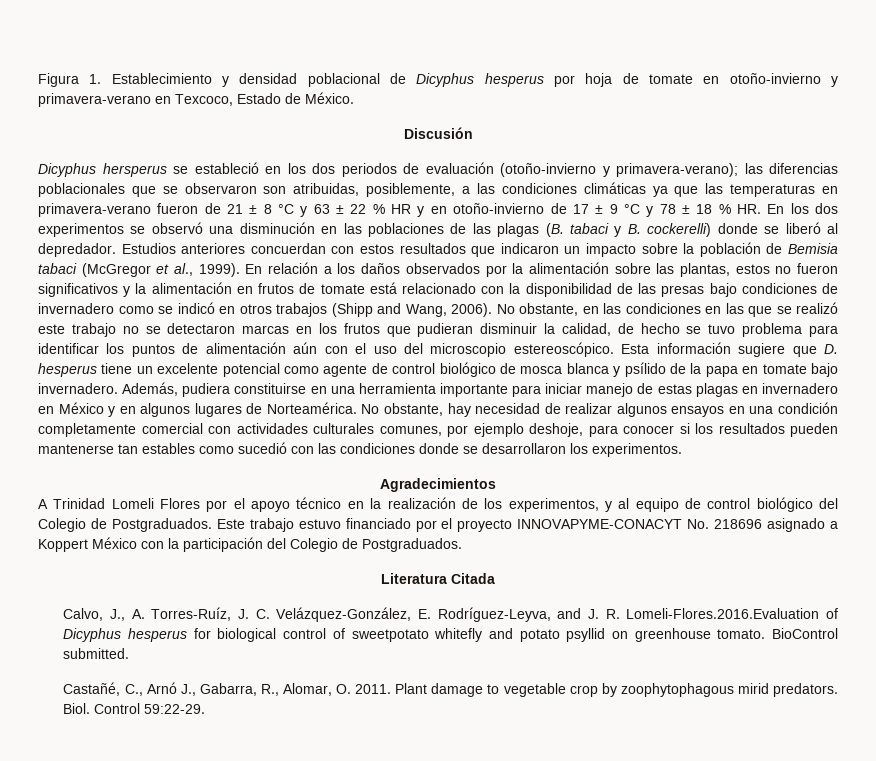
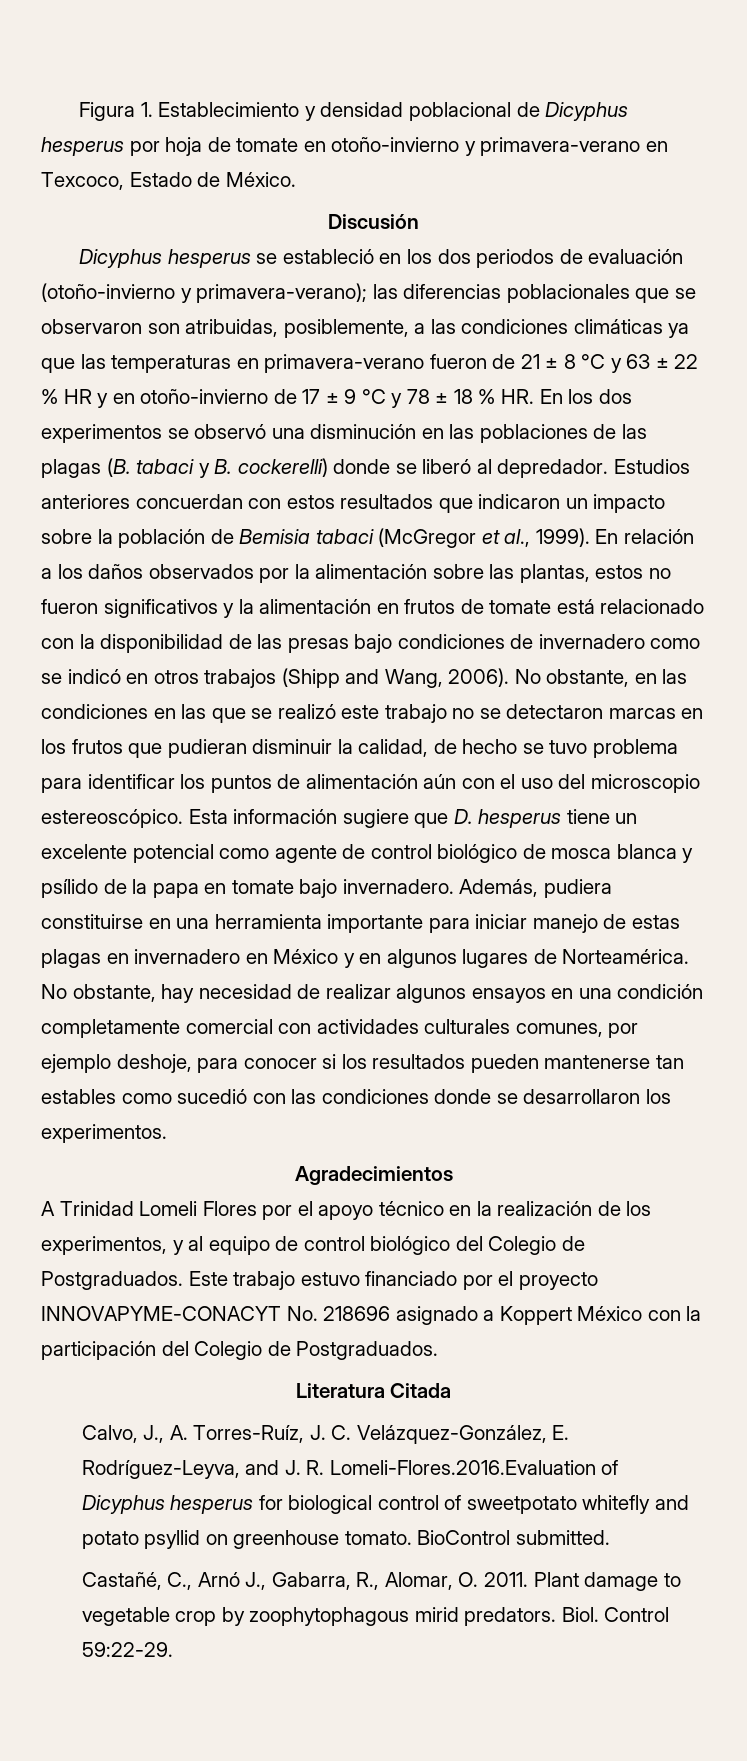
- Dicyphus hersperus se estableció en los dos periodos de evaluación (otoño-invierno y primavera-verano);
+ Dicyphus hesperus se estableció en los dos periodos de evaluación (otoño-invierno y primavera-verano);

